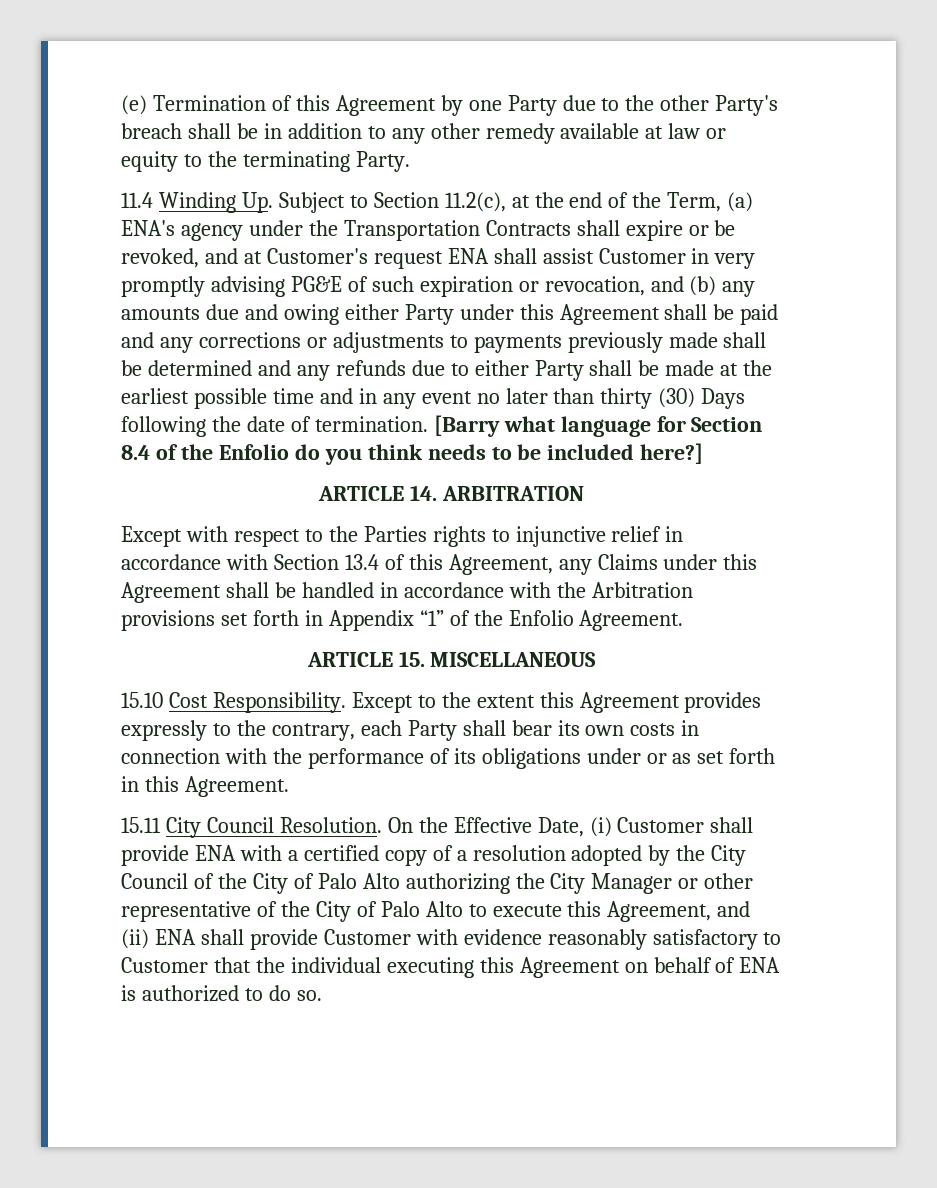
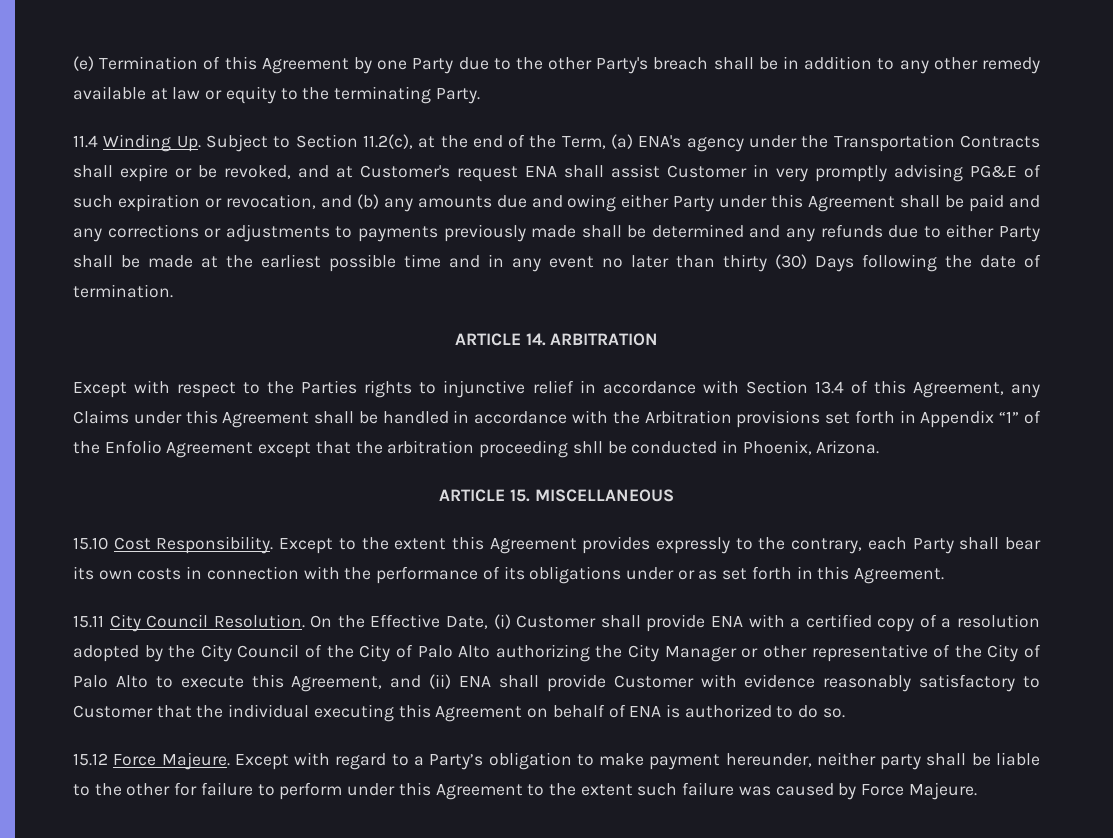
- [Barry what language for Section 8.4 of the Enfolio do you think needs to be included here?]
- Except with respect to the Parties rights to injunctive relief in accordance with Section 13.4 of this Agreement, any Claims under this Agreement shall be handled in accordance with the Arbitration provisions set forth in Appendix “1” of the Enfolio Agreement.
+ Except with respect to the Parties rights to injunctive relief in accordance with Section 13.4 of this Agreement, any Claims under this Agreement shall be handled in accordance with the Arbitration provisions set forth in Appendix “1” of the Enfolio Agreement except that the arbitration proceeding shll be conducted in Phoenix, Arizona.
+ 15.12 Force Majeure. Except with regard to a Party’s obligation to make payment hereunder, neither party shall be liable to the other for failure to perform under this Agreement to the extent such failure was caused by Force Majeure.

